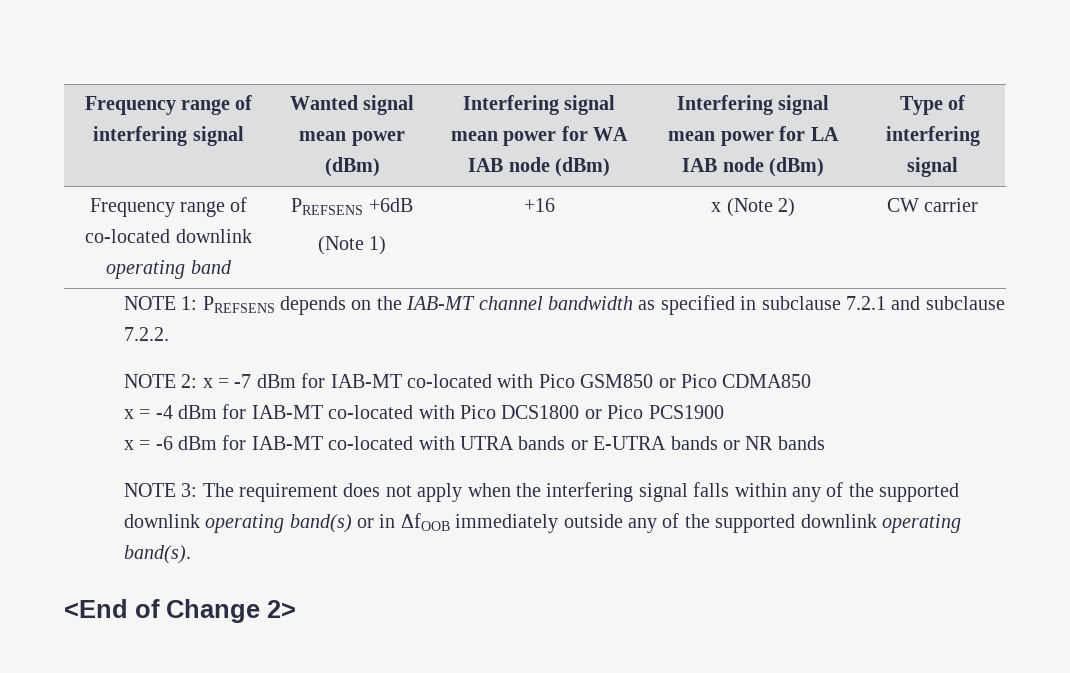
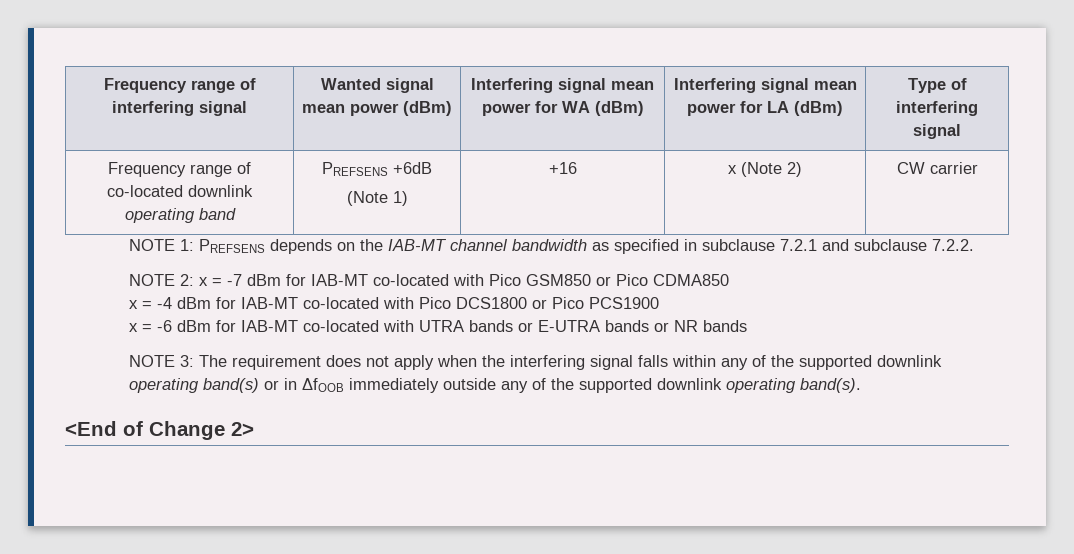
- Frequency range of interfering signal | Wanted signal mean power (dBm) | Interfering signal mean power for WA IAB node (dBm) | Interfering signal mean power for LA IAB node (dBm) | Type of interfering signal
+ Frequency range of interfering signal | Wanted signal mean power (dBm) | Interfering signal mean power for WA (dBm) | Interfering signal mean power for LA (dBm) | Type of interfering signal

